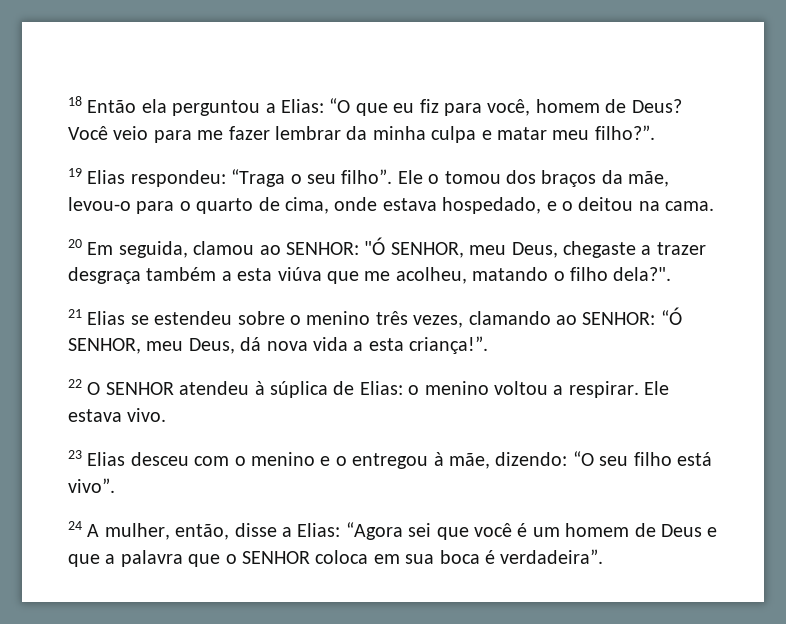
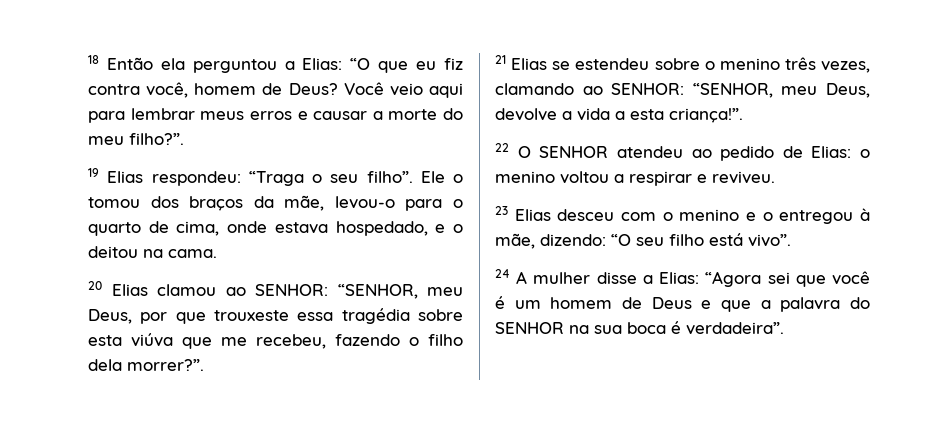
- 18 Então ela perguntou a Elias: “O que eu fiz para você, homem de Deus?
+ 18 Então ela perguntou a Elias: “O que eu fiz contra você, homem de Deus?
- Você veio para me fazer lembrar da minha culpa e matar meu filho?”.
+ Você veio aqui para lembrar meus erros e causar a morte do meu filho?”.
- 20 Em seguida, clamou ao SENHOR: "Ó SENHOR, meu Deus, chegaste a trazer desgraça também a esta viúva que me acolheu, matando o filho dela?".
+ 20 Elias clamou ao SENHOR: “SENHOR, meu Deus, por que trouxeste essa tragédia sobre esta viúva que me recebeu, fazendo o filho dela morrer?”.
- 21 Elias se estendeu sobre o menino três vezes, clamando ao SENHOR: “Ó SENHOR, meu Deus, dá nova vida a esta criança!”.
+ 21 Elias se estendeu sobre o menino três vezes, clamando ao SENHOR: “SENHOR, meu Deus, devolve a vida a esta criança!”.
- 22 O SENHOR atendeu à súplica de Elias: o menino voltou a respirar. Ele estava vivo.
+ 22 O SENHOR atendeu ao pedido de Elias: o menino voltou a respirar e reviveu.
- 24 A mulher, então, disse a Elias: “Agora sei que você é um homem de Deus e que a palavra que o SENHOR coloca em sua boca é verdadeira”.
+ 24 A mulher disse a Elias: “Agora sei que você é um homem de Deus e que a palavra do SENHOR na sua boca é verdadeira”.

